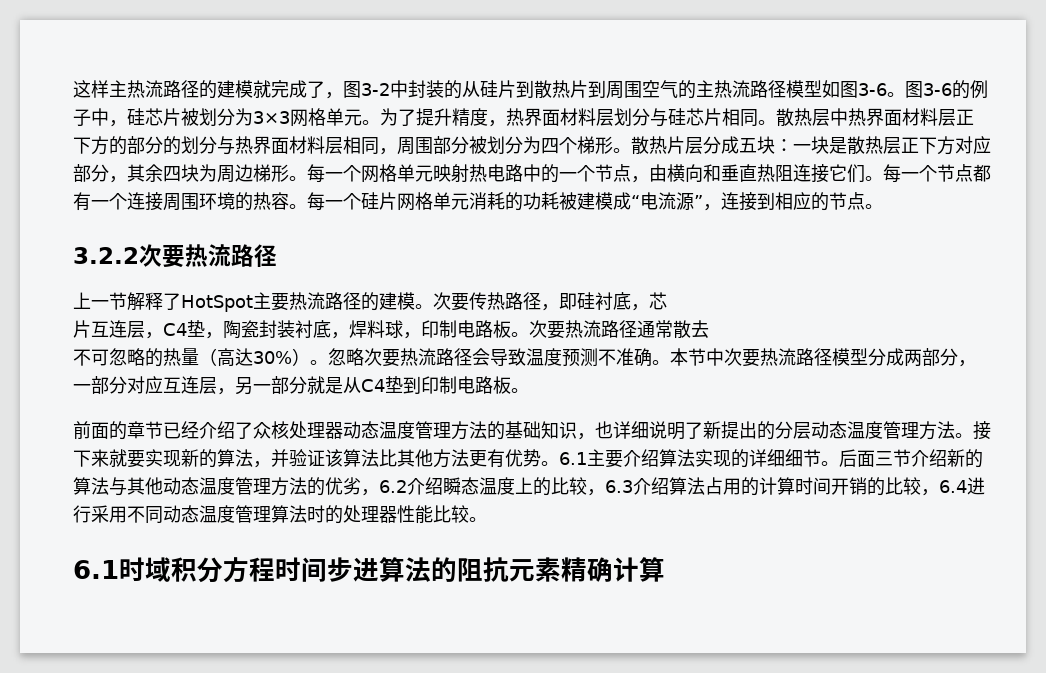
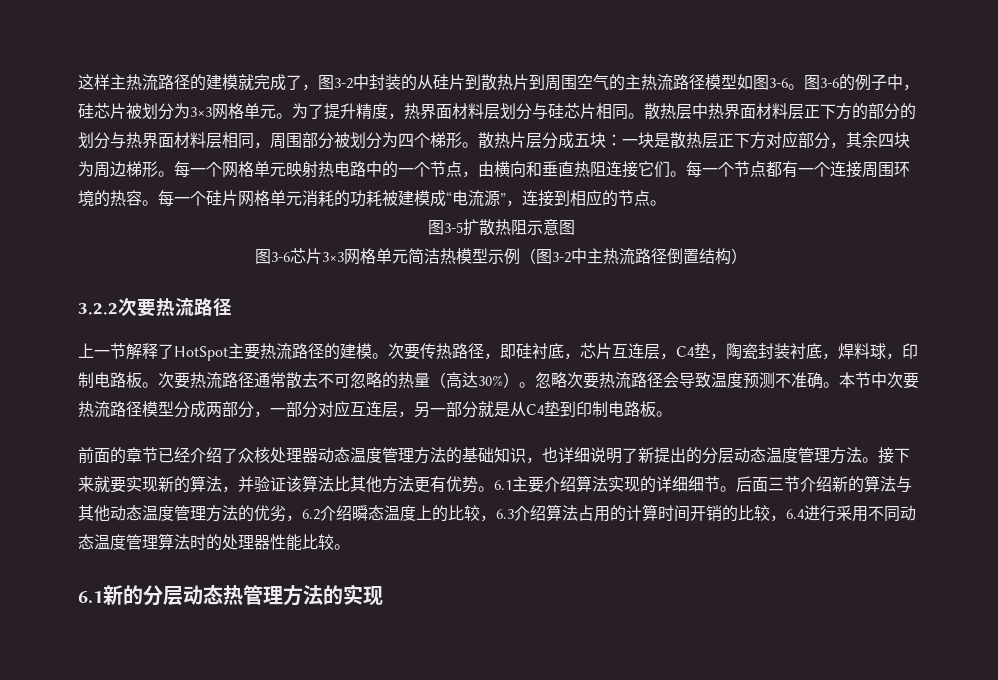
+ 图3-5扩散热阻示意图
+ 图3-6芯片3×3网格单元简洁热模型示例（图3-2中主热流路径倒置结构）
- 次要传热路径，即硅衬底，芯
- 片互连层，C4垫，陶瓷封装衬底，焊料球，印制电路板。
+ 次要传热路径，即硅衬底，芯片互连层，C4垫，陶瓷封装衬底，焊料球，印制电路板。
- 次要热流路径通常散去
- 不可忽略的热量（高达30%）。
+ 次要热流路径通常散去不可忽略的热量（高达30%）。
- 6.1时域积分方程时间步进算法的阻抗元素精确计算
+ 6.1新的分层动态热管理方法的实现

